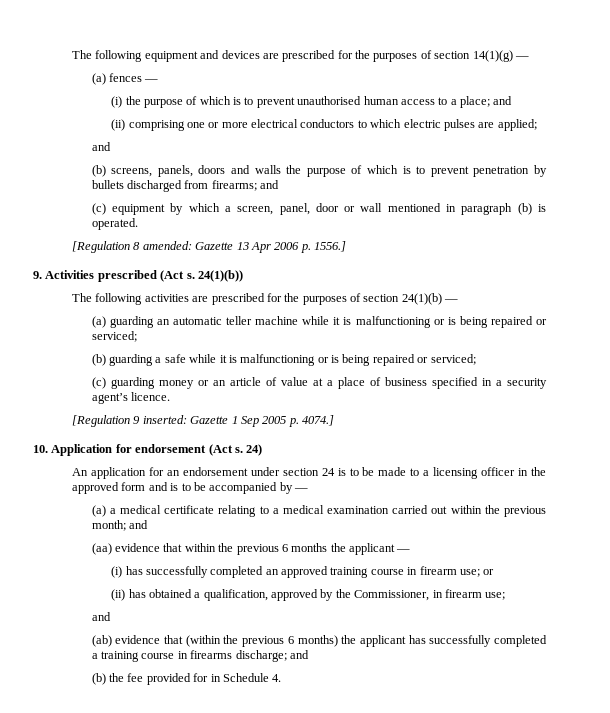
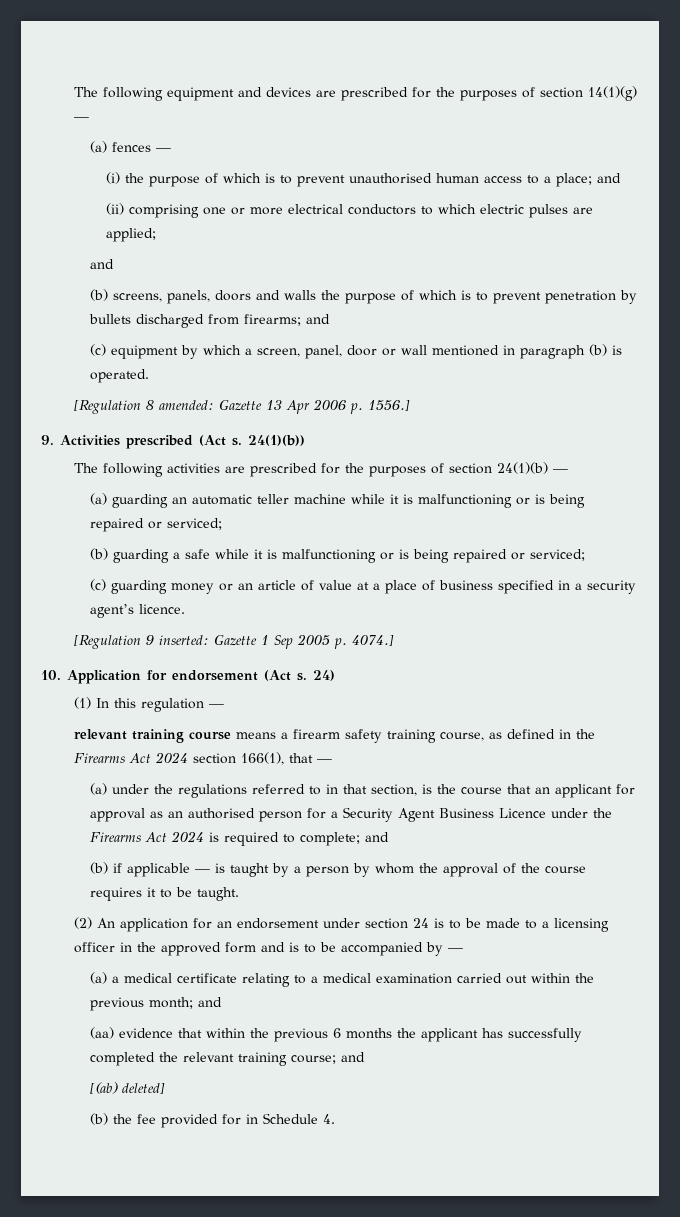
- An application for an endorsement under section 24 is to be made to a licensing officer in the approved form and is to be accompanied by —
+ (1) In this regulation —
+ relevant training course means a firearm safety training course, as defined in the Firearms Act 2024 section 166(1), that —
+ (a) under the regulations referred to in that section, is the course that an applicant for approval as an authorised person for a Security Agent Business Licence under the Firearms Act 2024 is required to complete; and
+ (b) if applicable — is taught by a person by whom the approval of the course requires it to be taught.
+ (2) An application for an endorsement under section 24 is to be made to a licensing officer in the approved form and is to be accompanied by —
- (aa) evidence that within the previous 6 months the applicant —
- (i) has successfully completed an approved training course in firearm use; or
- (ii) has obtained a qualification, approved by the Commissioner, in firearm use;
- and
- (ab) evidence that (within the previous 6 months) the applicant has successfully completed a training course in firearms discharge; and
+ (aa) evidence that within the previous 6 months the applicant has successfully completed the relevant training course; and
+ [(ab) deleted]

